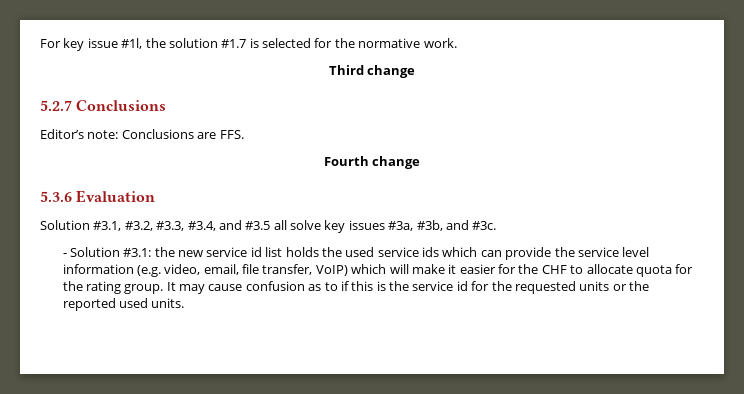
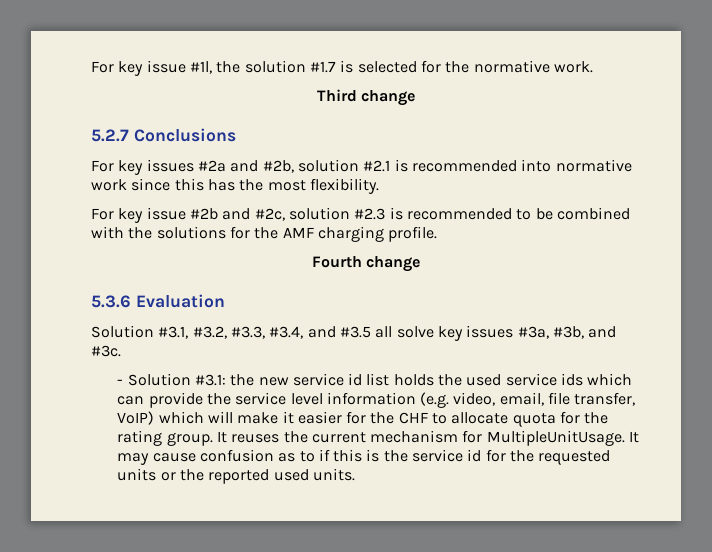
- Editor’s note: Conclusions are FFS.
+ For key issues #2a and #2b, solution #2.1 is recommended into normative work since this has the most flexibility.
+ For key issue #2b and #2c, solution #2.3 is recommended to be combined with the solutions for the AMF charging profile.
- It may cause confusion as to if this is the service id for the requested units or the reported used units.
+ It reuses the current mechanism for MultipleUnitUsage. It may cause confusion as to if this is the service id for the requested units or the reported used units.

